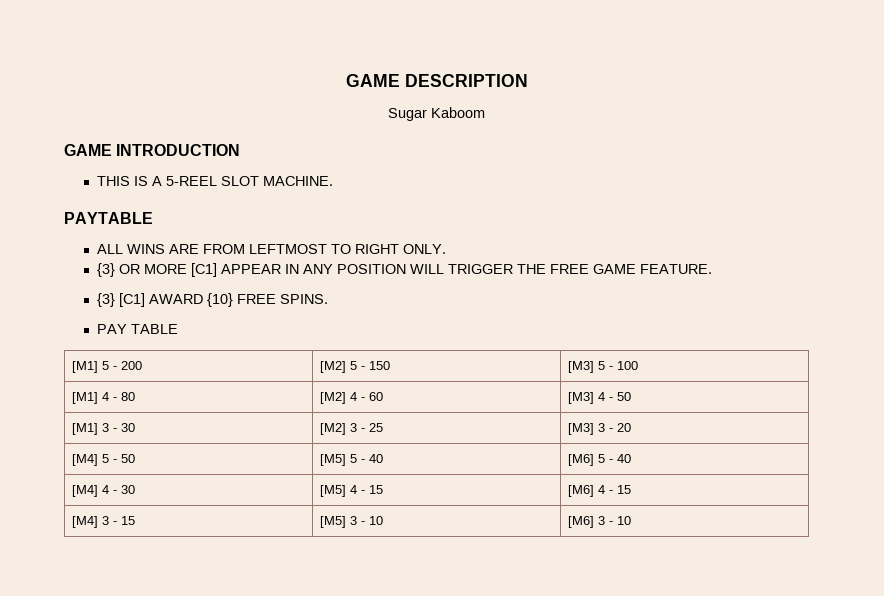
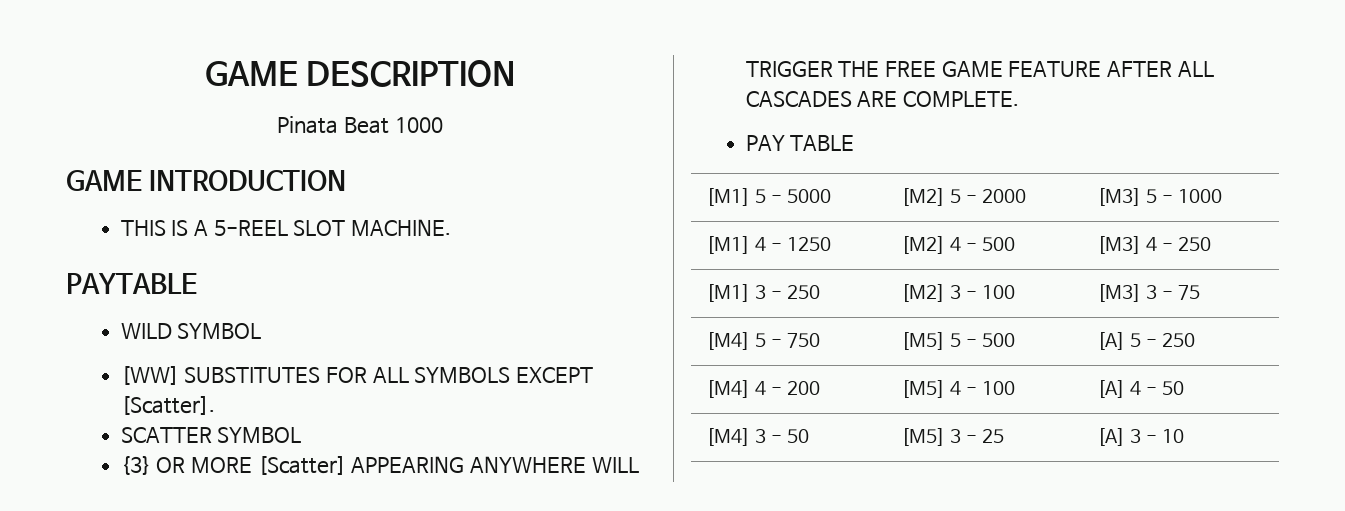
- Sugar Kaboom
+ Pinata Beat 1000
- ALL WINS ARE FROM LEFTMOST TO RIGHT ONLY.
- {3} OR MORE [C1] APPEAR IN ANY POSITION WILL TRIGGER THE FREE GAME FEATURE.
- {3} [C1] AWARD {10} FREE SPINS.
+ WILD SYMBOL
+ [WW] SUBSTITUTES FOR ALL SYMBOLS EXCEPT [Scatter].
+ SCATTER SYMBOL
+ {3} OR MORE [Scatter] APPEARING ANYWHERE WILL TRIGGER THE FREE GAME FEATURE AFTER ALL CASCADES ARE COMPLETE.
- [M1] 5 - 200 | [M2] 5 - 150 | [M3] 5 - 100
+ [M1] 5 - 5000 | [M2] 5 - 2000 | [M3] 5 - 1000
- [M1] 4 - 80 | [M2] 4 - 60 | [M3] 4 - 50
+ [M1] 4 - 1250 | [M2] 4 - 500 | [M3] 4 - 250
- [M1] 3 - 30 | [M2] 3 - 25 | [M3] 3 - 20
+ [M1] 3 - 250 | [M2] 3 - 100 | [M3] 3 - 75
- [M4] 5 - 50 | [M5] 5 - 40 | [M6] 5 - 40
+ [M4] 5 - 750 | [M5] 5 - 500 | [A] 5 - 250
- [M4] 4 - 30 | [M5] 4 - 15 | [M6] 4 - 15
+ [M4] 4 - 200 | [M5] 4 - 100 | [A] 4 - 50
- [M4] 3 - 15 | [M5] 3 - 10 | [M6] 3 - 10
+ [M4] 3 - 50 | [M5] 3 - 25 | [A] 3 - 10

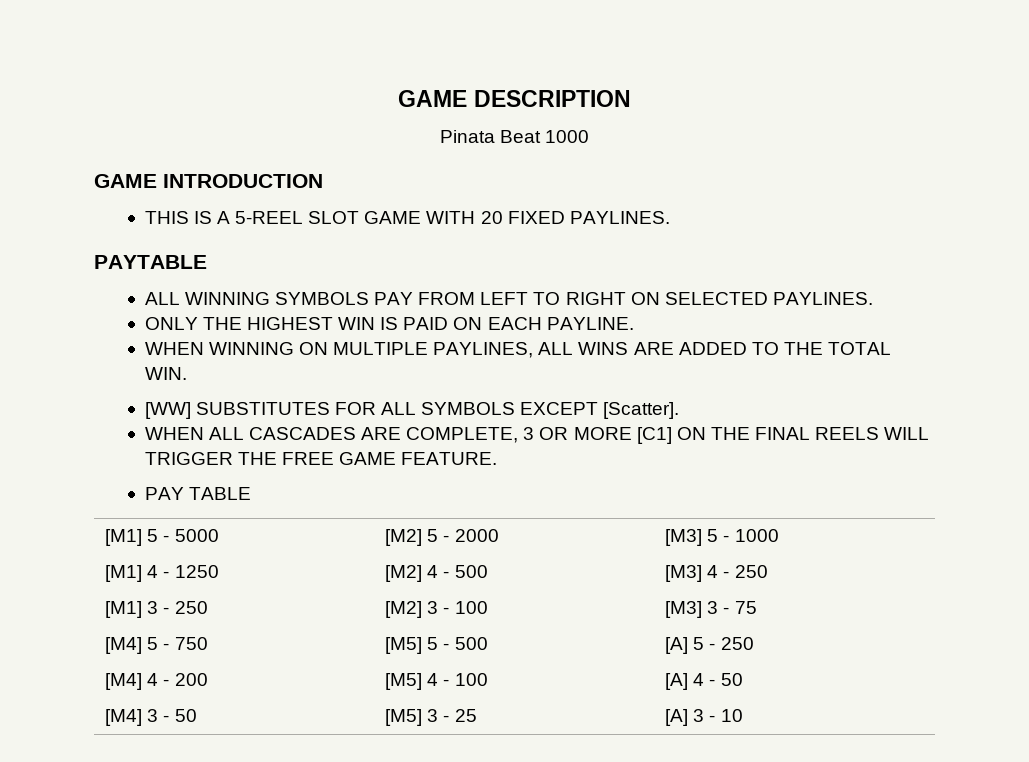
- THIS IS A 5-REEL SLOT MACHINE.
+ THIS IS A 5-REEL SLOT GAME WITH 20 FIXED PAYLINES.
  PAYTABLE
- WILD SYMBOL
+ ALL WINNING SYMBOLS PAY FROM LEFT TO RIGHT ON SELECTED PAYLINES.
+ ONLY THE HIGHEST WIN IS PAID ON EACH PAYLINE.
+ WHEN WINNING ON MULTIPLE PAYLINES, ALL WINS ARE ADDED TO THE TOTAL WIN.
- SCATTER SYMBOL
- {3} OR MORE [Scatter] APPEARING ANYWHERE WILL TRIGGER THE FREE GAME FEATURE AFTER ALL CASCADES ARE COMPLETE.
+ WHEN ALL CASCADES ARE COMPLETE, 3 OR MORE [C1] ON THE FINAL REELS WILL TRIGGER THE FREE GAME FEATURE.

